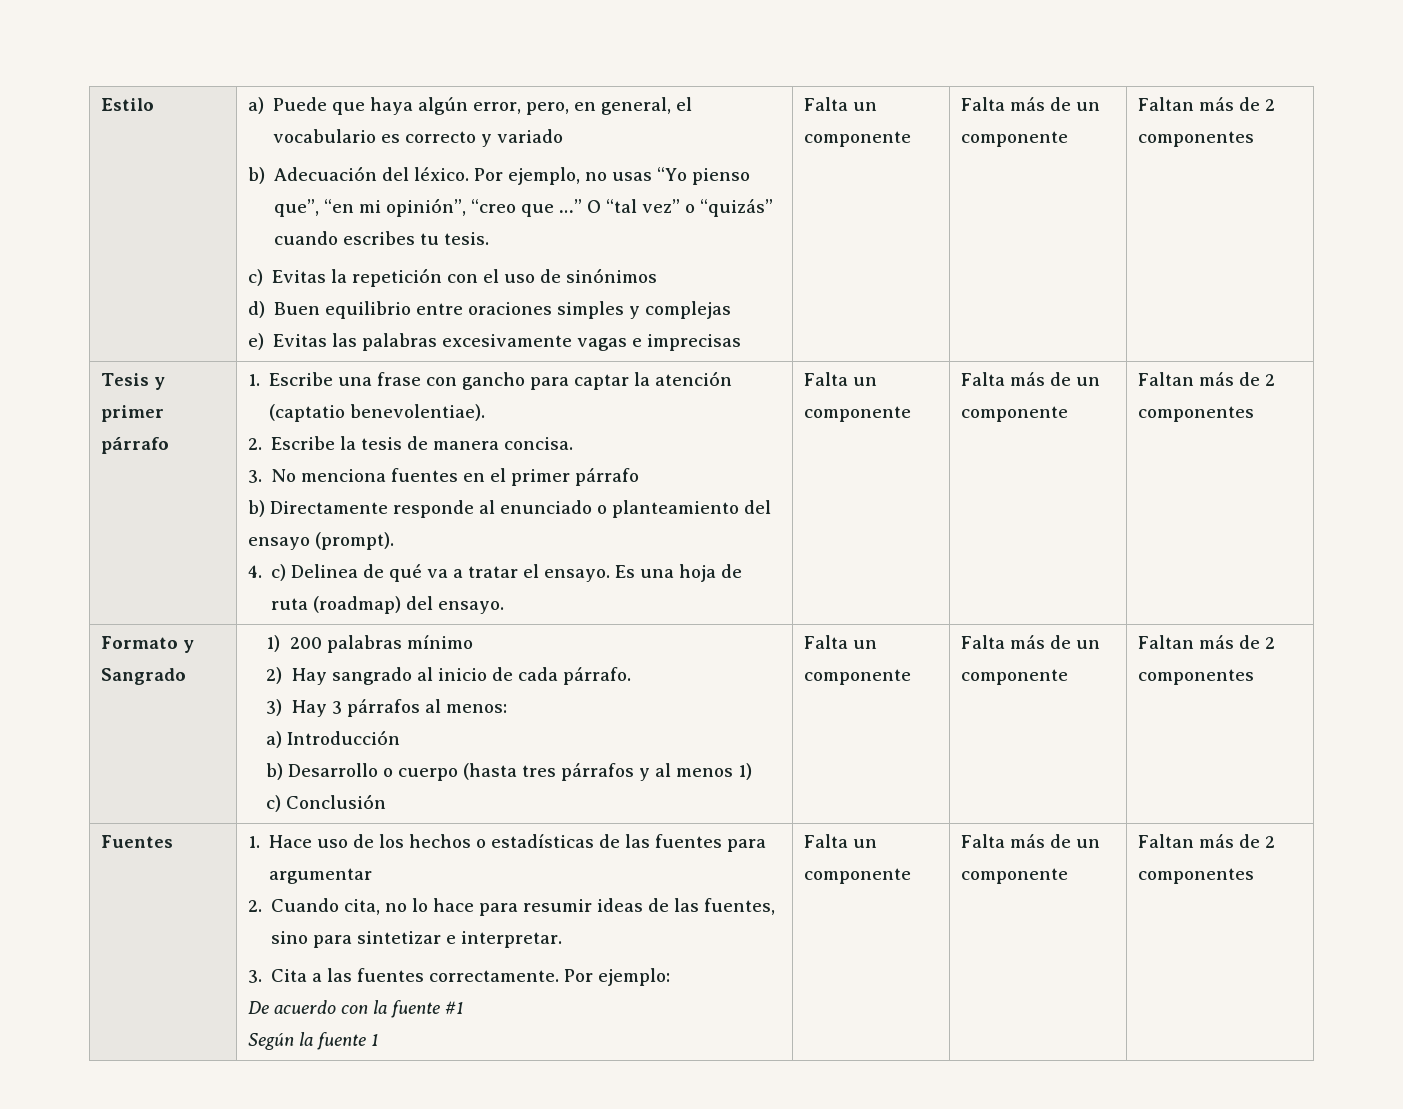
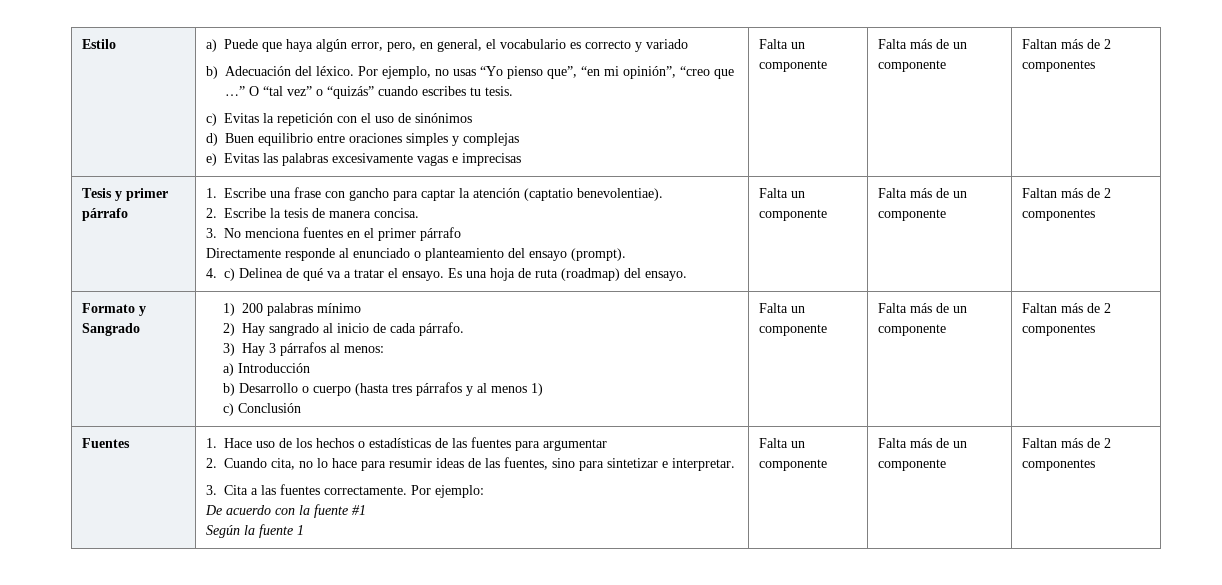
- b) Directamente responde al enunciado o planteamiento del ensayo (prompt).
+ Directamente responde al enunciado o planteamiento del ensayo (prompt).

